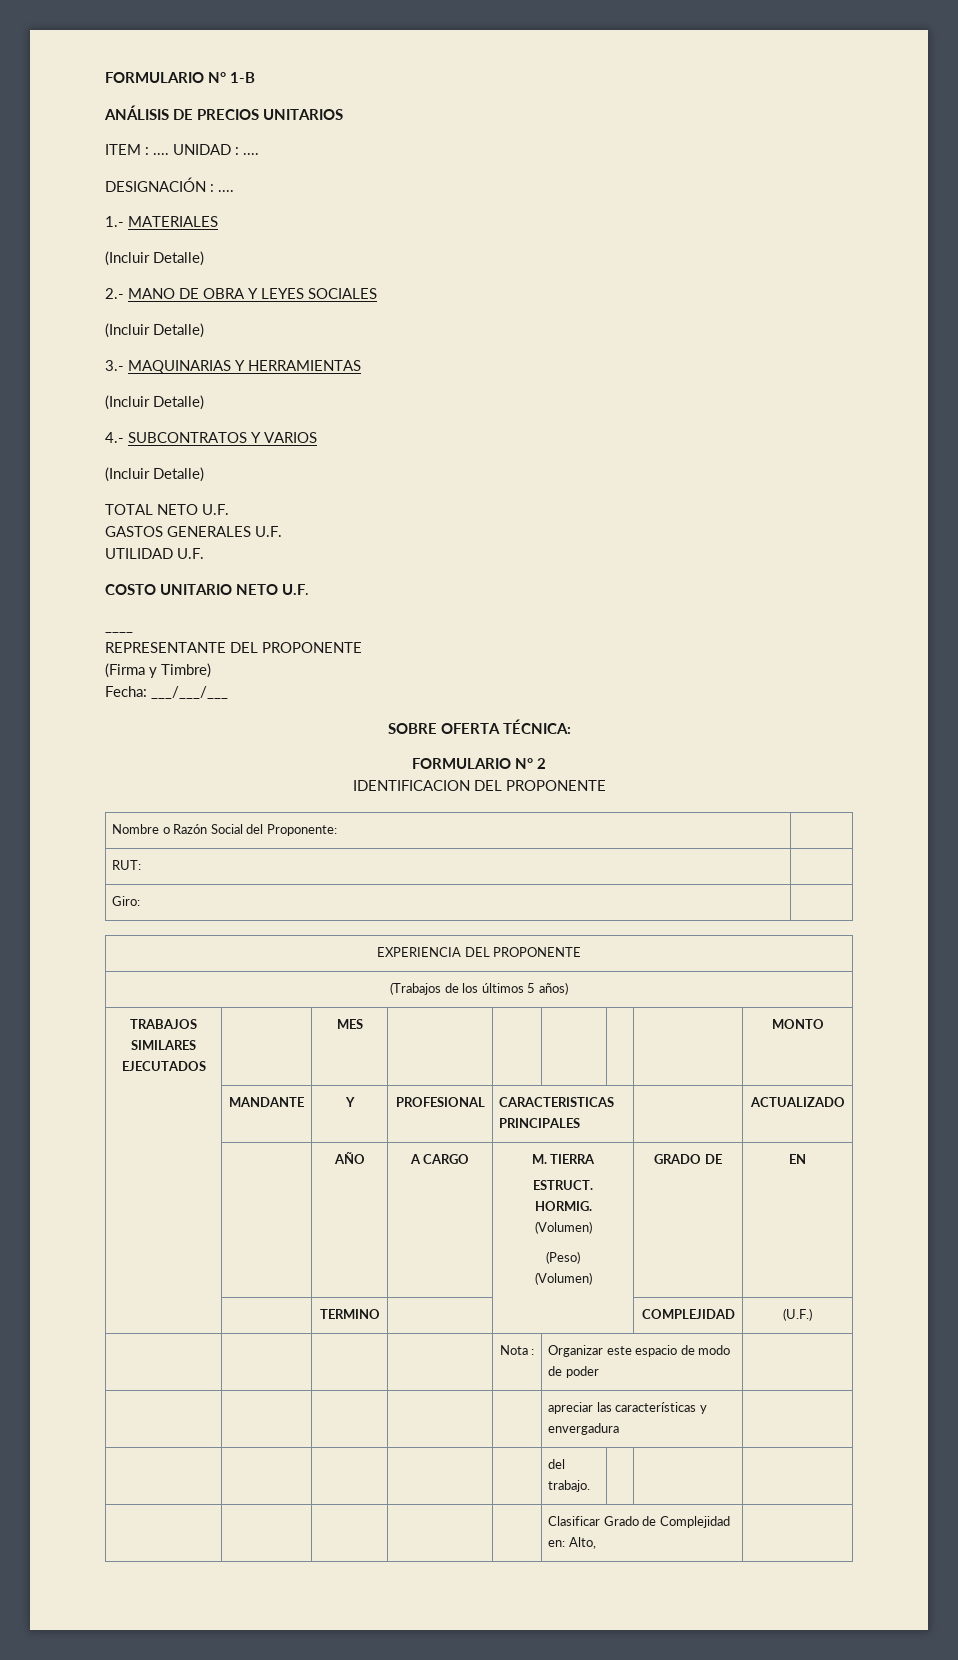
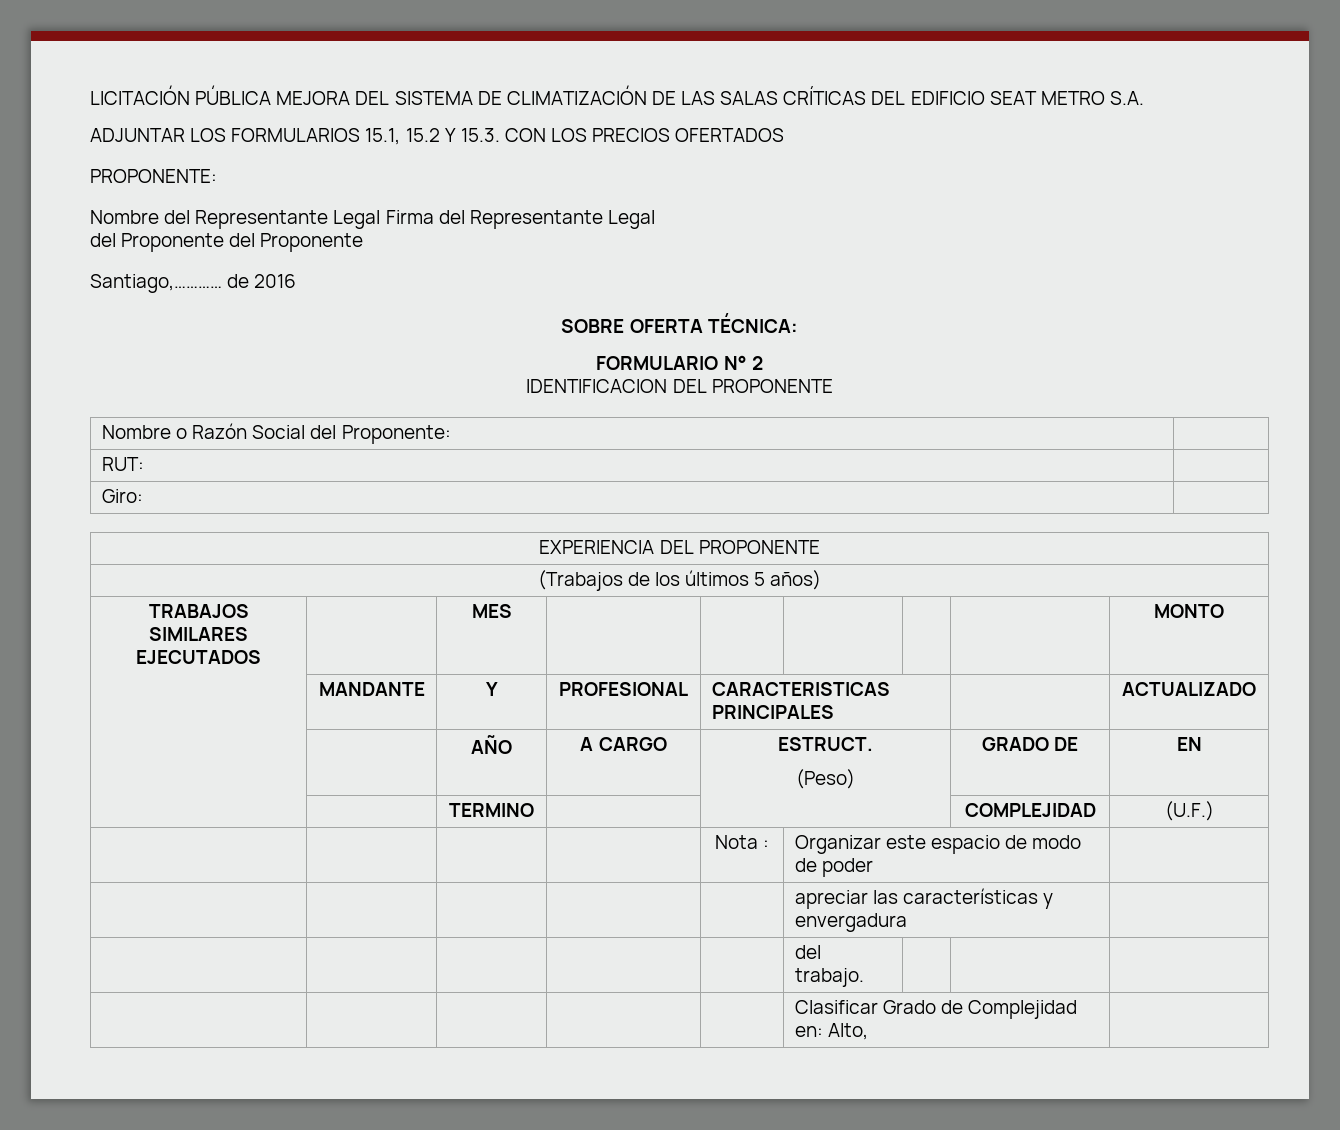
- FORMULARIO N° 1-B
- ANÁLISIS DE PRECIOS UNITARIOS
- ITEM : .... UNIDAD : ....
- DESIGNACIÓN : ....
- 1.- MATERIALES
- (Incluir Detalle)
- 2.- MANO DE OBRA Y LEYES SOCIALES
- (Incluir Detalle)
- 3.- MAQUINARIAS Y HERRAMIENTAS
- (Incluir Detalle)
- 4.- SUBCONTRATOS Y VARIOS
- (Incluir Detalle)
- TOTAL NETO U.F.
- GASTOS GENERALES U.F.
- UTILIDAD U.F.
- COSTO UNITARIO NETO U.F.
- ____
- REPRESENTANTE DEL PROPONENTE
- (Firma y Timbre)
- Fecha: ___/___/___
+ LICITACIÓN PÚBLICA MEJORA DEL SISTEMA DE CLIMATIZACIÓN DE LAS SALAS CRÍTICAS DEL EDIFICIO SEAT METRO S.A.
+ ADJUNTAR LOS FORMULARIOS 15.1, 15.2 Y 15.3. CON LOS PRECIOS OFERTADOS
+ PROPONENTE:
+ Nombre del Representante Legal Firma del Representante Legal
+ del Proponente del Proponente
+ Santiago,………… de 2016
- | | AÑO | A CARGO | M. TIERRA
- ESTRUCT.
- HORMIG.
- (Volumen)
- (Peso)
- (Volumen) | GRADO DE | EN
+ | | AÑO | A CARGO | ESTRUCT.
+ (Peso) | GRADO DE | EN

